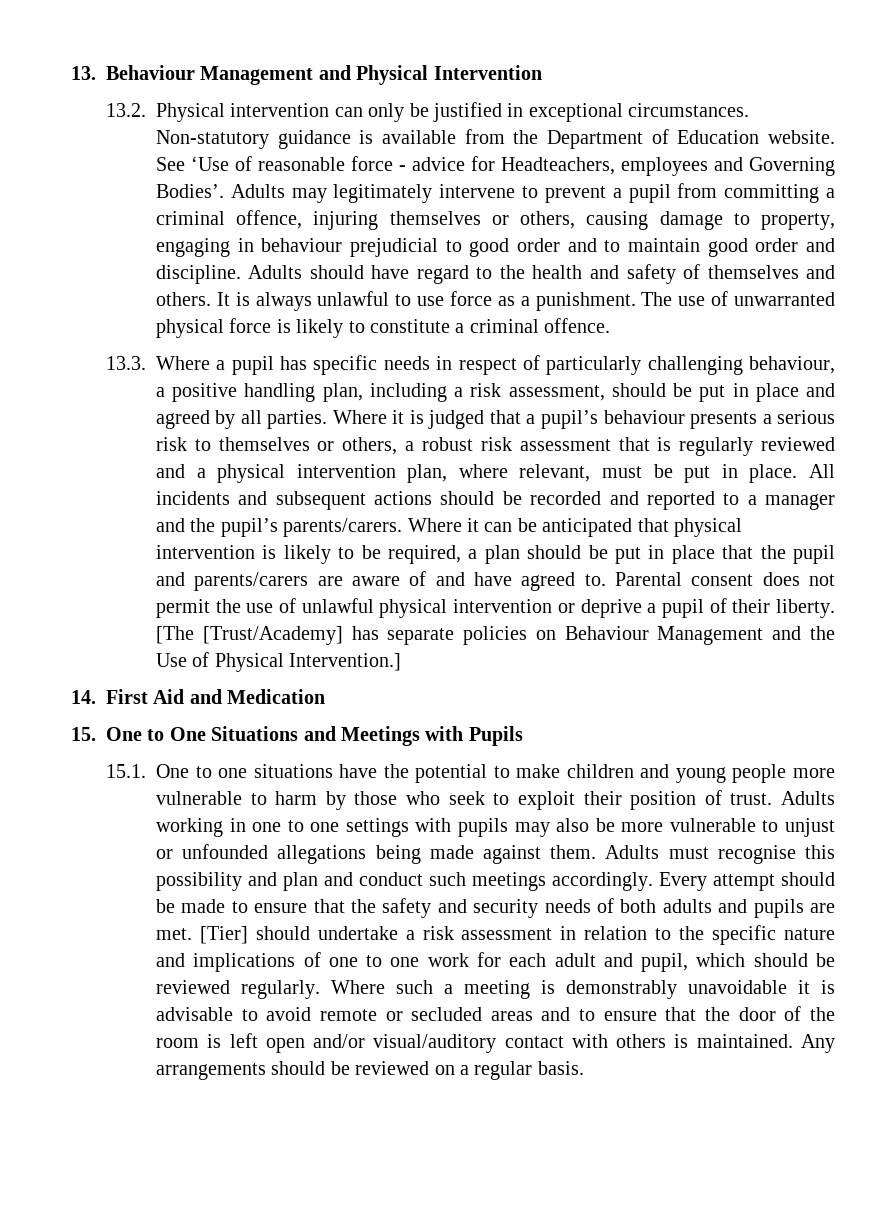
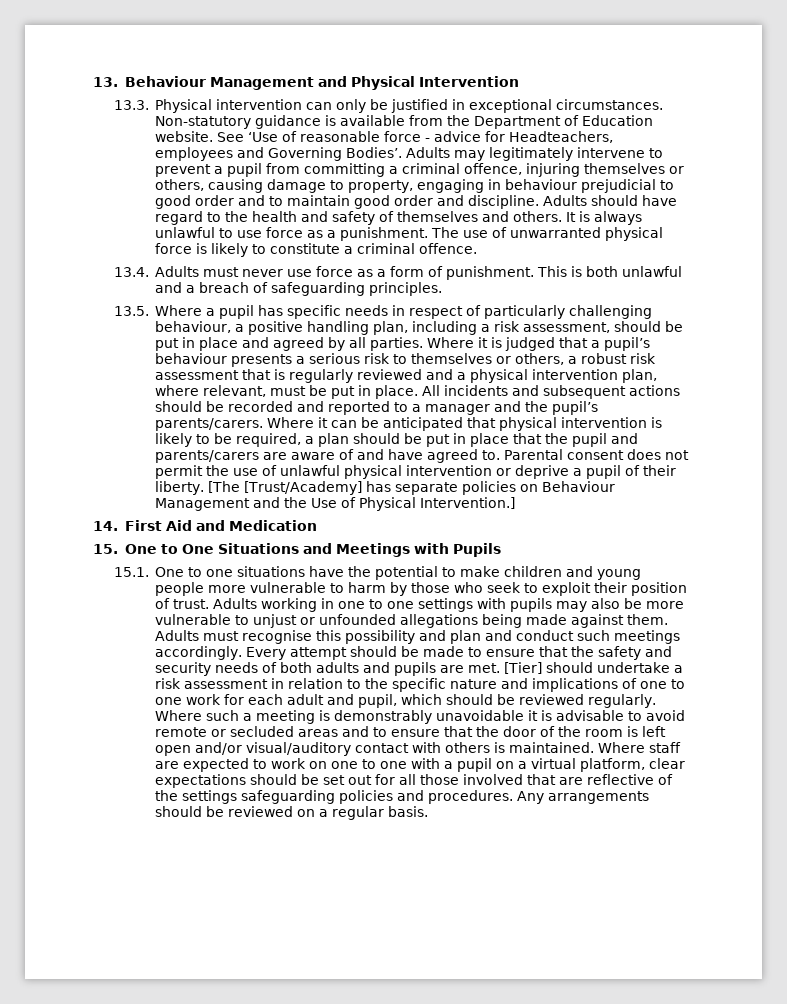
- 13.2. Physical intervention can only be justified in exceptional circumstances.
+ 13.3. Physical intervention can only be justified in exceptional circumstances.
- 13.3. Where a pupil has specific needs in respect of particularly challenging behaviour, a positive handling plan, including a risk assessment, should be put in place and agreed by all parties.
+ 13.4. Adults must never use force as a form of punishment. This is both unlawful and a breach of safeguarding principles.
+ 13.5. Where a pupil has specific needs in respect of particularly challenging behaviour, a positive handling plan, including a risk assessment, should be put in place and agreed by all parties.
+ Where staff are expected to work on one to one with a pupil on a virtual platform, clear expectations should be set out for all those involved that are reflective of the settings safeguarding policies and procedures.

